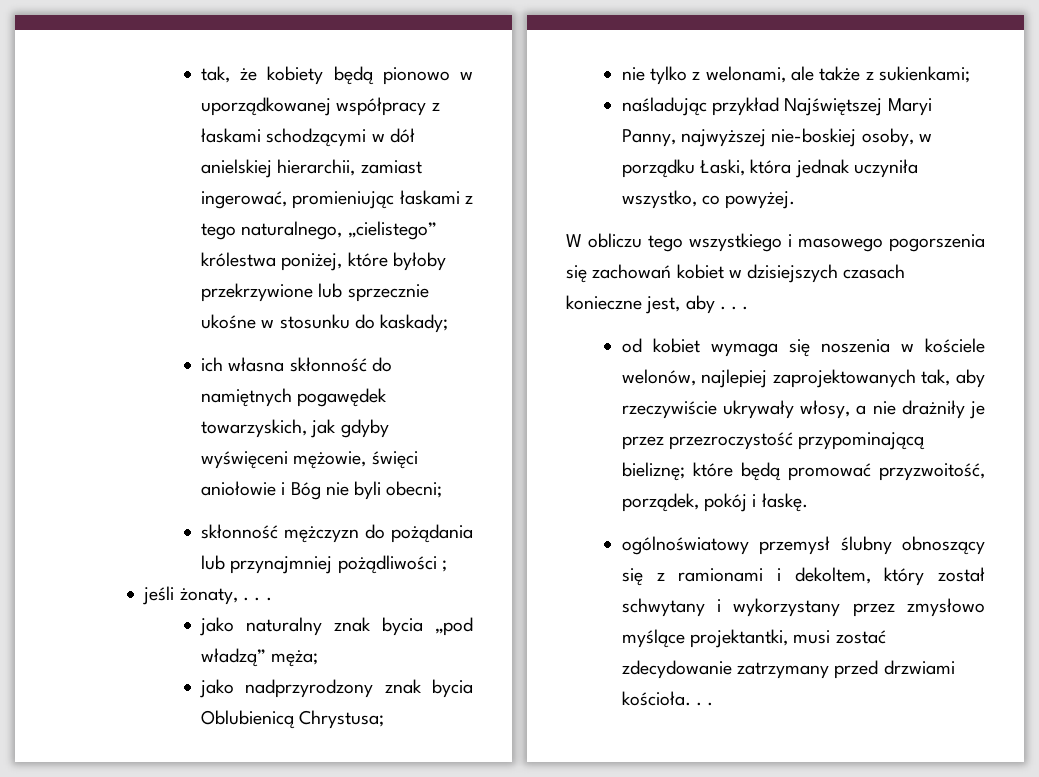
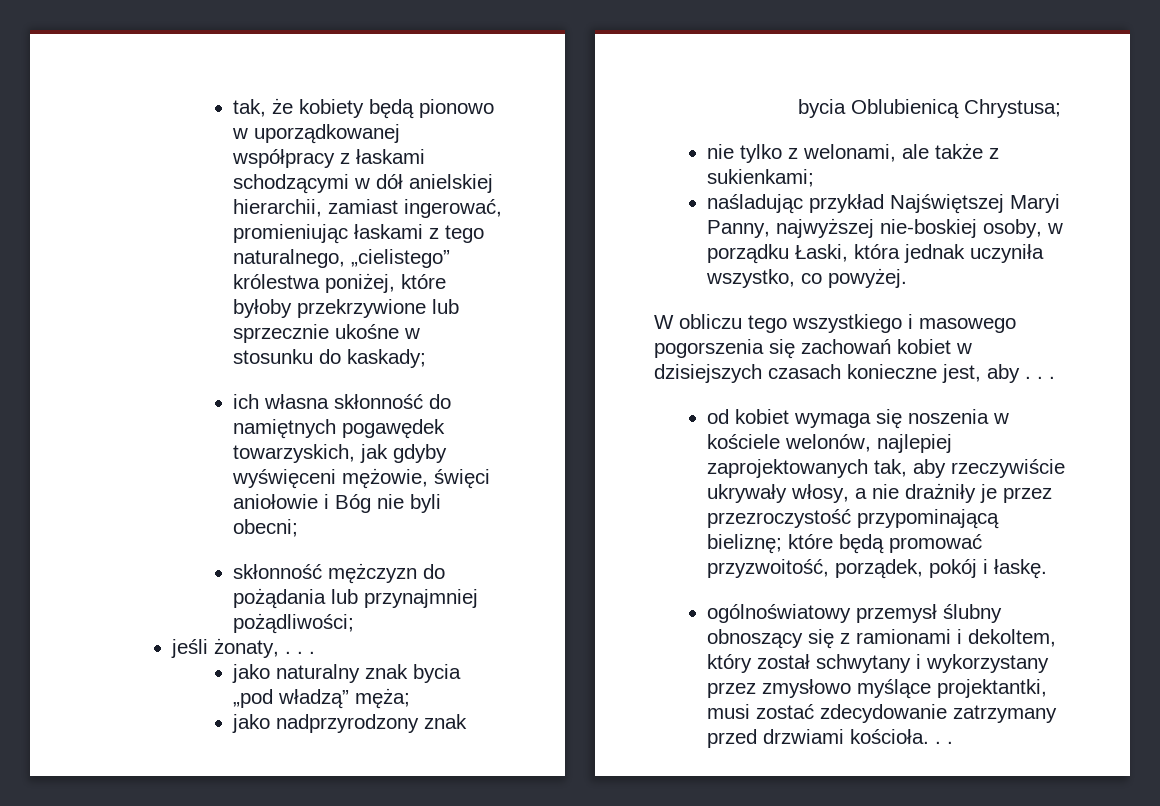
- skłonność mężczyzn do pożądania lub przynajmniej pożądliwości ;
+ skłonność mężczyzn do pożądania lub przynajmniej pożądliwości;

